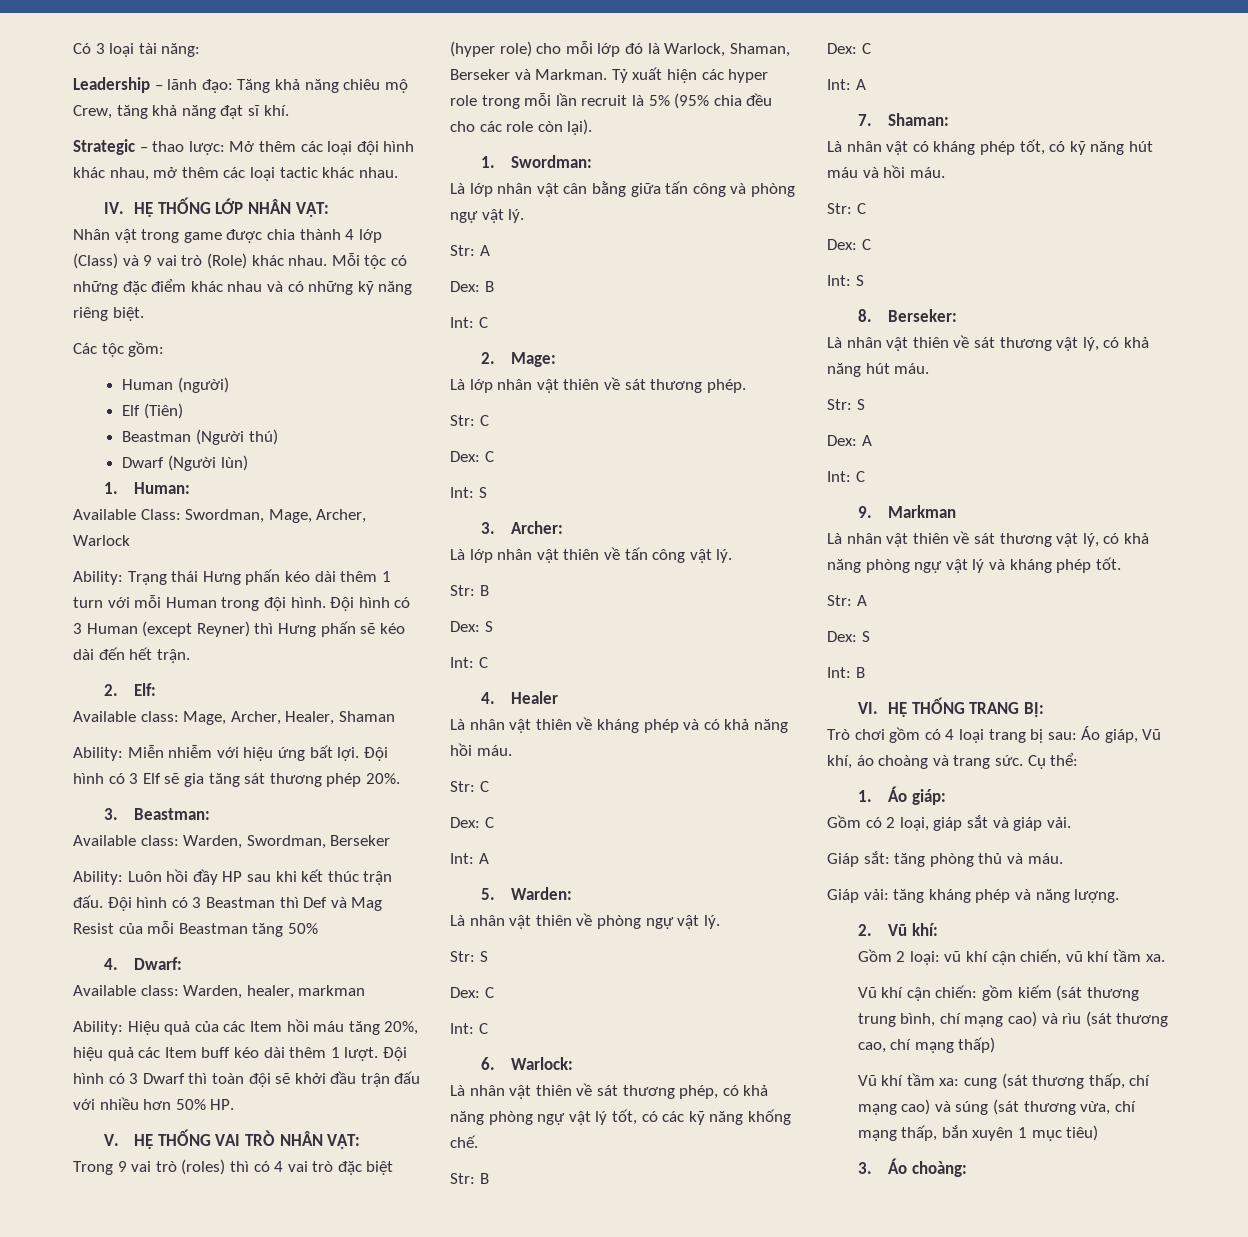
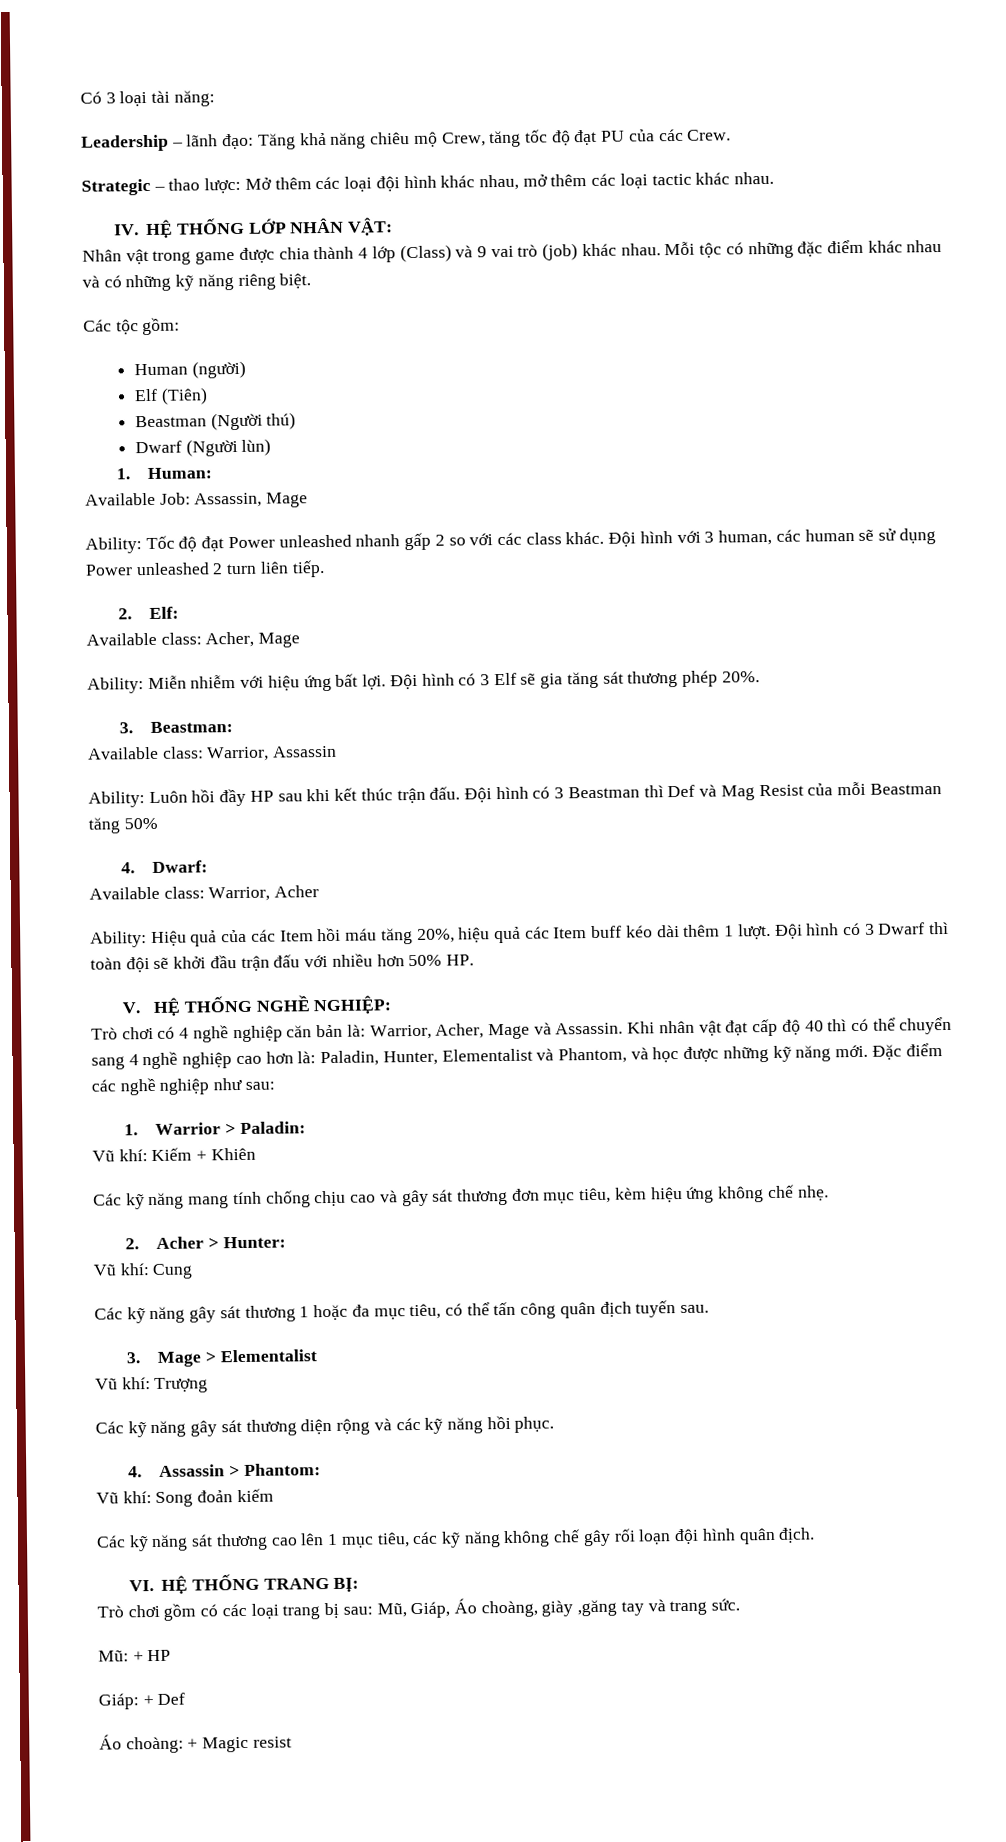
- Leadership – lãnh đạo: Tăng khả năng chiêu mộ Crew, tăng khả năng đạt sĩ khí.
+ Leadership – lãnh đạo: Tăng khả năng chiêu mộ Crew, tăng tốc độ đạt PU của các Crew.
- Nhân vật trong game được chia thành 4 lớp (Class) và 9 vai trò (Role) khác nhau.
+ Nhân vật trong game được chia thành 4 lớp (Class) và 9 vai trò (job) khác nhau.
- Available Class: Swordman, Mage, Archer, Warlock
- Ability: Trạng thái Hưng phấn kéo dài thêm 1 turn với mỗi Human trong đội hình. Đội hình có 3 Human (except Reyner) thì Hưng phấn sẽ kéo dài đến hết trận.
+ Available Job: Assassin, Mage
+ Ability: Tốc độ đạt Power unleashed nhanh gấp 2 so với các class khác. Đội hình với 3 human, các human sẽ sử dụng Power unleashed 2 turn liên tiếp.
- Available class: Mage, Archer, Healer, Shaman
+ Available class: Acher, Mage
- Available class: Warden, Swordman, Berseker
+ Available class: Warrior, Assassin
- Available class: Warden, healer, markman
+ Available class: Warrior, Acher
- V. HỆ THỐNG VAI TRÒ NHÂN VẬT:
- Trong 9 vai trò (roles) thì có 4 vai trò đặc biệt (hyper role) cho mỗi lớp đó là Warlock, Shaman, Berseker và Markman. Tỷ xuất hiện các hyper role trong mỗi lần recruit là 5% (95% chia đều cho các role còn lại).
- 1. Swordman:
- Là lớp nhân vật cân bằng giữa tấn công và phòng ngự vật lý.
- Str: A
- Dex: B
- Int: C
- 2. Mage:
- Là lớp nhân vật thiên về sát thương phép.
- Str: C
- Dex: C
- Int: S
- 3. Archer:
- Là lớp nhân vật thiên về tấn công vật lý.
- Str: B
- Dex: S
- Int: C
- 4. Healer
- Là nhân vật thiên về kháng phép và có khả năng hồi máu.
- Str: C
- Dex: C
- Int: A
- 5. Warden:
- Là nhân vật thiên về phòng ngự vật lý.
- Str: S
- Dex: C
- Int: C
- 6. Warlock:
- Là nhân vật thiên về sát thương phép, có khả năng phòng ngự vật lý tốt, có các kỹ năng khống chế.
- Str: B
- Dex: C
- Int: A
- 7. Shaman:
- Là nhân vật có kháng phép tốt, có kỹ năng hút máu và hồi máu.
- Str: C
- Dex: C
- Int: S
- 8. Berseker:
- Là nhân vật thiên về sát thương vật lý, có khả năng hút máu.
- Str: S
- Dex: A
- Int: C
- 9. Markman
- Là nhân vật thiên về sát thương vật lý, có khả năng phòng ngự vật lý và kháng phép tốt.
- Str: A
- Dex: S
- Int: B
+ V. HỆ THỐNG NGHỀ NGHIỆP:
+ Trò chơi có 4 nghề nghiệp căn bản là: Warrior, Acher, Mage và Assassin. Khi nhân vật đạt cấp độ 40 thì có thể chuyển sang 4 nghề nghiệp cao hơn là: Paladin, Hunter, Elementalist và Phantom, và học được những kỹ năng mới. Đặc điểm các nghề nghiệp như sau:
+ 1. Warrior > Paladin:
+ Vũ khí: Kiếm + Khiên
+ Các kỹ năng mang tính chống chịu cao và gây sát thương đơn mục tiêu, kèm hiệu ứng không chế nhẹ.
+ 2. Acher > Hunter:
+ Vũ khí: Cung
+ Các kỹ năng gây sát thương 1 hoặc đa mục tiêu, có thể tấn công quân địch tuyến sau.
+ 3. Mage > Elementalist
+ Vũ khí: Trượng
+ Các kỹ năng gây sát thương diện rộng và các kỹ năng hồi phục.
+ 4. Assassin > Phantom:
+ Vũ khí: Song đoản kiếm
+ Các kỹ năng sát thương cao lên 1 mục tiêu, các kỹ năng không chế gây rối loạn đội hình quân địch.
- Trò chơi gồm có 4 loại trang bị sau: Áo giáp, Vũ khí, áo choàng và trang sức. Cụ thể:
- 1. Áo giáp:
- Gồm có 2 loại, giáp sắt và giáp vải.
- Giáp sắt: tăng phòng thủ và máu.
- Giáp vải: tăng kháng phép và năng lượng.
- 2. Vũ khí:
- Gồm 2 loại: vũ khí cận chiến, vũ khí tầm xa.
- Vũ khí cận chiến: gồm kiếm (sát thương trung bình, chí mạng cao) và rìu (sát thương cao, chí mạng thấp)
- Vũ khí tầm xa: cung (sát thương thấp, chí mạng cao) và súng (sát thương vừa, chí mạng thấp, bắn xuyên 1 mục tiêu)
- 3. Áo choàng:
+ Trò chơi gồm có các loại trang bị sau: Mũ, Giáp, Áo choàng, giày ,găng tay và trang sức.
+ Mũ: + HP
+ Giáp: + Def
+ Áo choàng: + Magic resist

